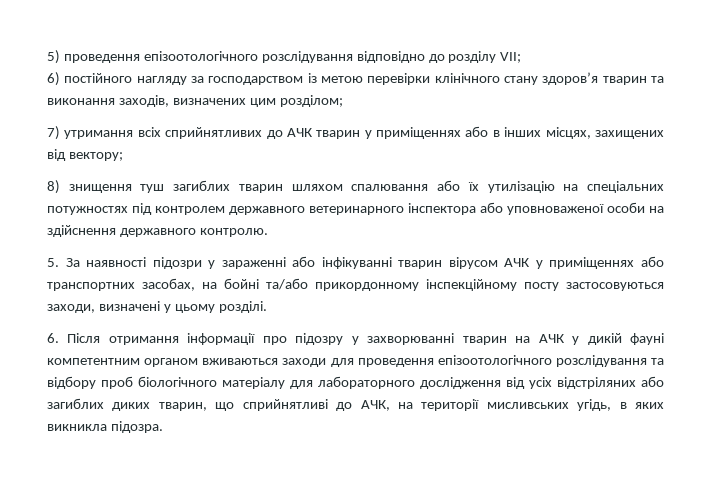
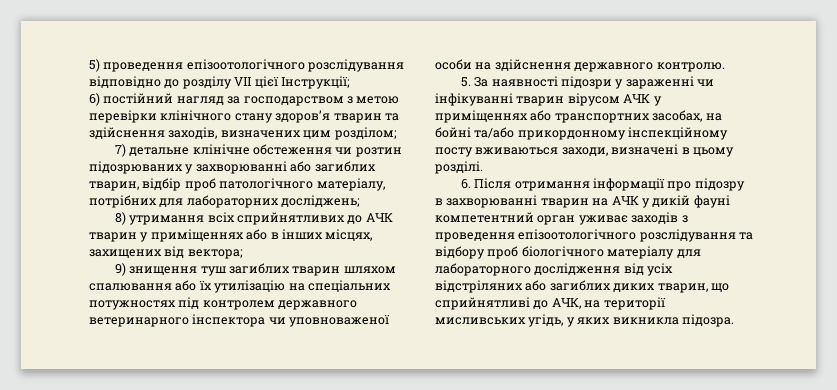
- 5) проведення епізоотологічного розслідування відповідно до розділу VІІ;
+ 5) проведення епізоотологічного розслідування відповідно до розділу VІІ цієї Інструкції;
- 6) постійного нагляду за господарством із метою перевірки клінічного стану здоров’я тварин та виконання заходів, визначених цим розділом;
+ 6) постійний нагляд за господарством з метою перевірки клінічного стану здоров’я тварин та здійснення заходів, визначених цим розділом;
- 7) утримання всіх сприйнятливих до АЧК тварин у приміщеннях або в інших місцях, захищених від вектору;
- 8) знищення туш загиблих тварин шляхом спалювання або їх утилізацію на спеціальних потужностях під контролем державного ветеринарного інспектора або уповноваженої особи на здійснення державного контролю.
+ 7) детальне клінічне обстеження чи розтин підозрюваних у захворюванні або загиблих тварин, відбір проб патологічного матеріалу, потрібних для лабораторних досліджень;
+ 8) утримання всіх сприйнятливих до АЧК тварин у приміщеннях або в інших місцях, захищених від вектора;
+ 9) знищення туш загиблих тварин шляхом спалювання або їх утилізацію на спеціальних потужностях під контролем державного ветеринарного інспектора чи уповноваженої особи на здійснення державного контролю.
- 5. За наявності підозри у зараженні або інфікуванні тварин вірусом АЧК у приміщеннях або транспортних засобах, на бойні та/або прикордонному інспекційному посту застосовуються заходи, визначені у цьому розділі.
+ 5. За наявності підозри у зараженні чи інфікуванні тварин вірусом АЧК у приміщеннях або транспортних засобах, на бойні та/або прикордонному інспекційному посту вживаються заходи, визначені в цьому розділі.
- 6. Після отримання інформації про підозру у захворюванні тварин на АЧК у дикій фауні компетентним органом вживаються заходи для проведення епізоотологічного розслідування та відбору проб біологічного матеріалу для лабораторного дослідження від усіх відстріляних або загиблих диких тварин, що сприйнятливі до АЧК, на території мисливських угідь, в яких викникла підозра.
+ 6. Після отримання інформації про підозру в захворюванні тварин на АЧК у дикій фауні компетентний орган уживає заходів з проведення епізоотологічного розслідування та відбору проб біологічного матеріалу для лабораторного дослідження від усіх відстріляних або загиблих диких тварин, що сприйнятливі до АЧК, на території мисливських угідь, у яких викникла підозра.

